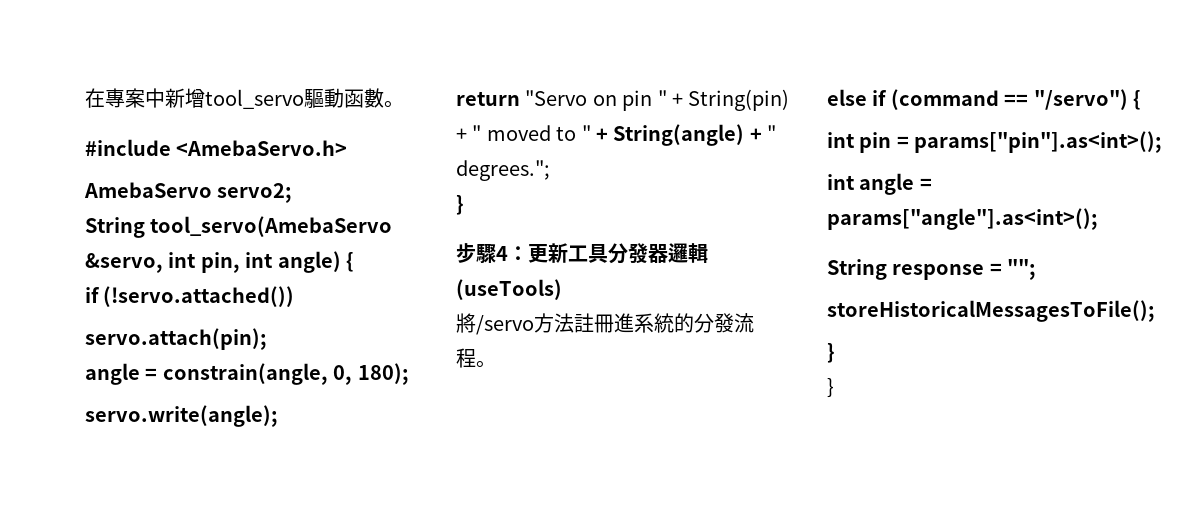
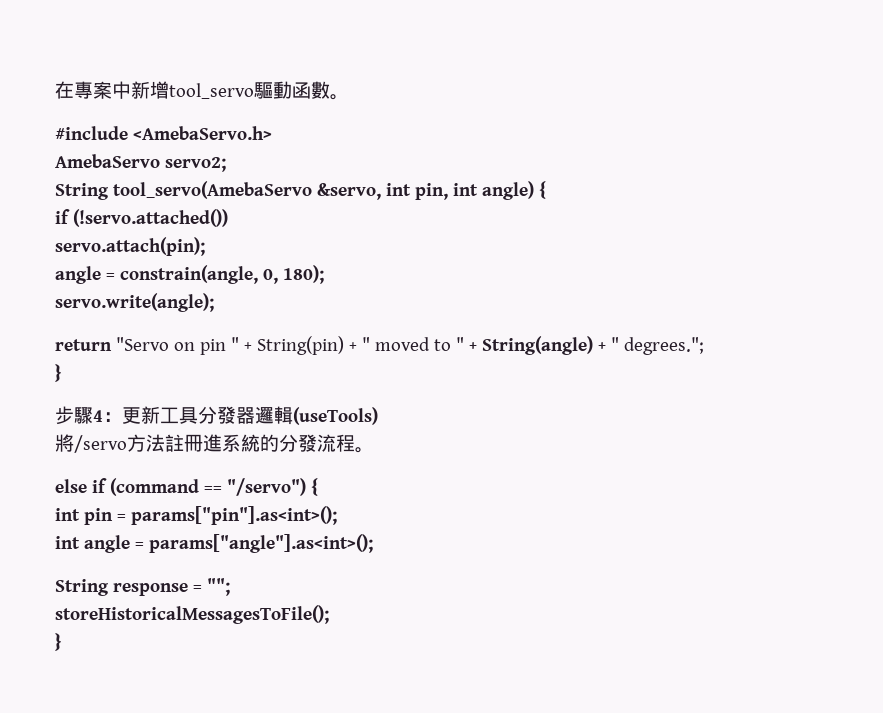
  storeHistoricalMessagesToFile();
- }

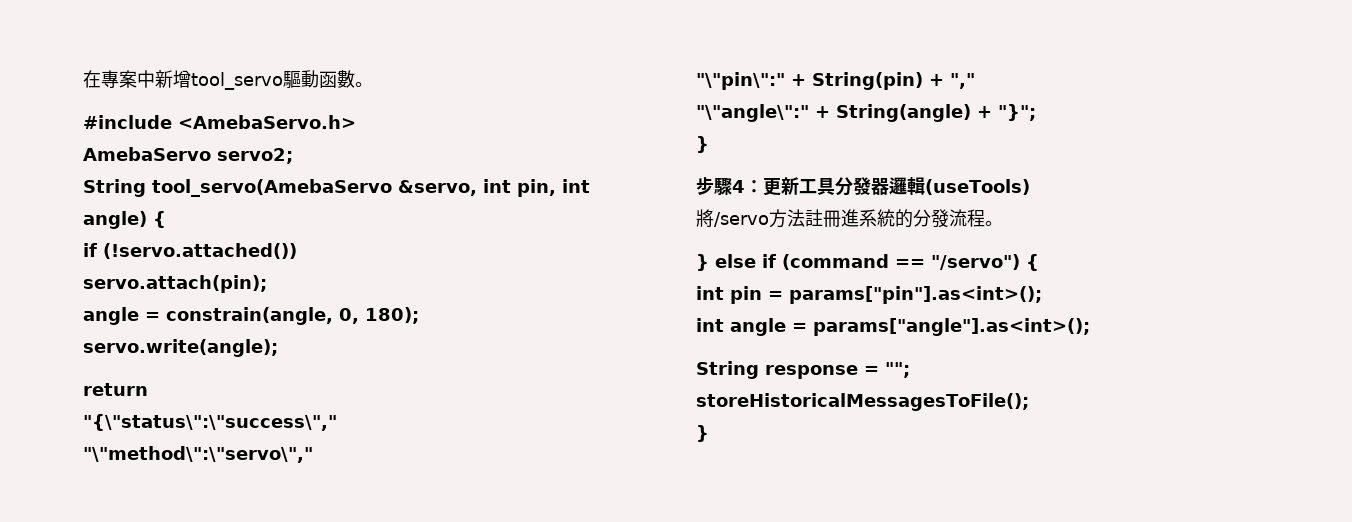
- return "Servo on pin " + String(pin) + " moved to " + String(angle) + " degrees.";
+ return
+ "{\"status\":\"success\","
+ "\"method\":\"servo\","
+ "\"pin\":" + String(pin) + ","
+ "\"angle\":" + String(angle) + "}";
- else if (command == "/servo") {
+ } else if (command == "/servo") {

